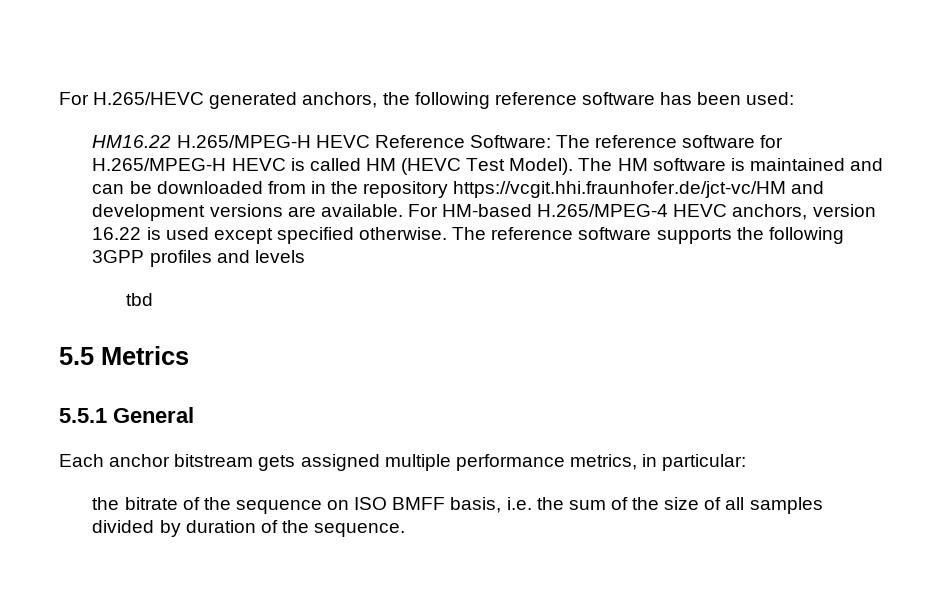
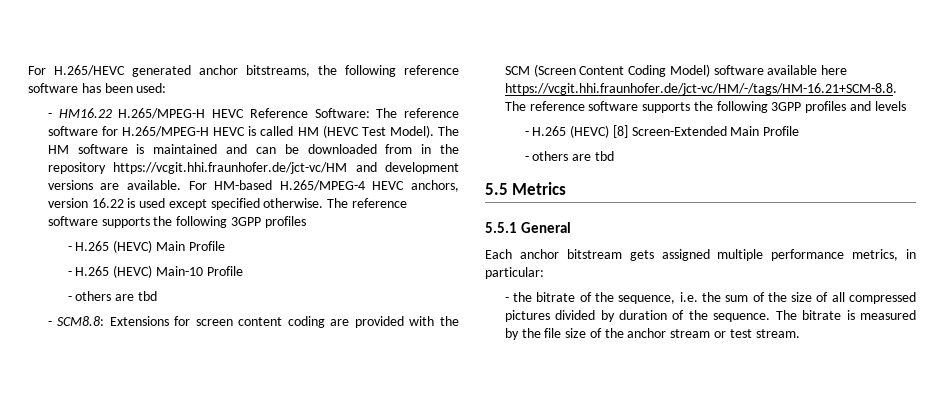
- For H.265/HEVC generated anchors, the following reference software has been used:
+ For H.265/HEVC generated anchor bitstreams, the following reference software has been used:
- HM16.22 H.265/MPEG-H HEVC Reference Software: The reference software for H.265/MPEG-H HEVC is called HM (HEVC Test Model).
+ - HM16.22 H.265/MPEG-H HEVC Reference Software: The reference software for H.265/MPEG-H HEVC is called HM (HEVC Test Model).
- For HM-based H.265/MPEG-4 HEVC anchors, version 16.22 is used except specified otherwise. The reference software supports the following 3GPP profiles and levels
- tbd
+ For HM-based H.265/MPEG-4 HEVC anchors, version 16.22 is used except specified otherwise. The reference software supports the following 3GPP profiles
+ - H.265 (HEVC) Main Profile
+ - H.265 (HEVC) Main-10 Profile
+ - others are tbd
+ - SCM8.8: Extensions for screen content coding are provided with the SCM (Screen Content Coding Model) software available here https://vcgit.hhi.fraunhofer.de/jct-vc/HM/-/tags/HM-16.21+SCM-8.8. The reference software supports the following 3GPP profiles and levels
+ - H.265 (HEVC) [8] Screen-Extended Main Profile
+ - others are tbd
- the bitrate of the sequence on ISO BMFF basis, i.e. the sum of the size of all samples divided by duration of the sequence.
+ - the bitrate of the sequence, i.e. the sum of the size of all compressed pictures divided by duration of the sequence.
+ The bitrate is measured by the file size of the anchor stream or test stream.

